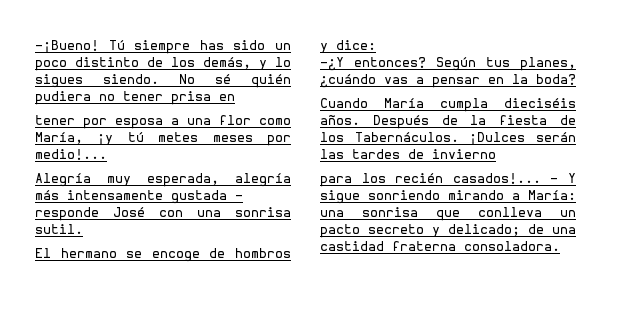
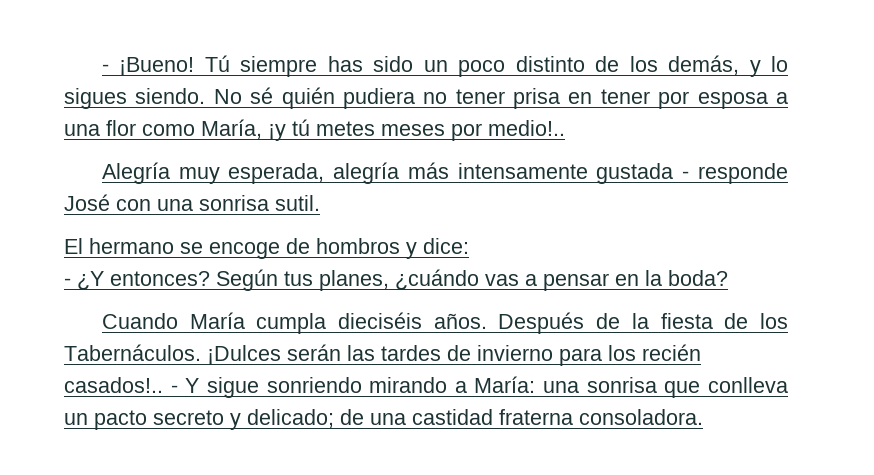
- -¡Bueno!
+ - ¡Bueno!
- No sé quién pudiera no tener prisa en
- tener por esposa a una flor como María, ¡y tú metes meses por medio!...
+ No sé quién pudiera no tener prisa en tener por esposa a una flor como María, ¡y tú metes meses por medio!..
- -¿Y entonces?
+ - ¿Y entonces?
- ¡Dulces serán las tardes de invierno
- para los recién casados!...
+ ¡Dulces serán las tardes de invierno para los recién casados!..

